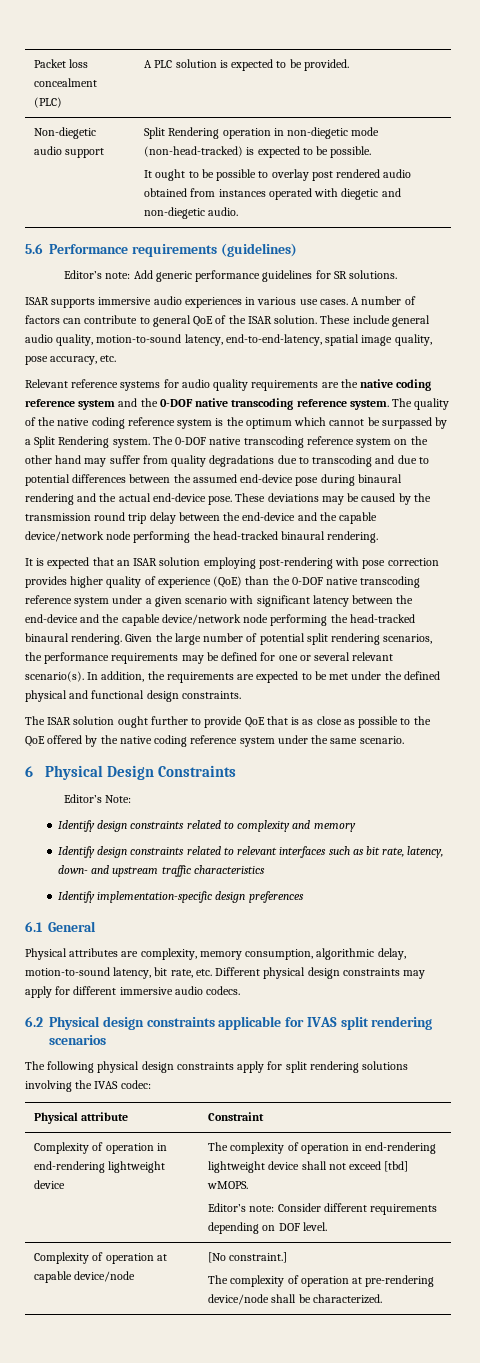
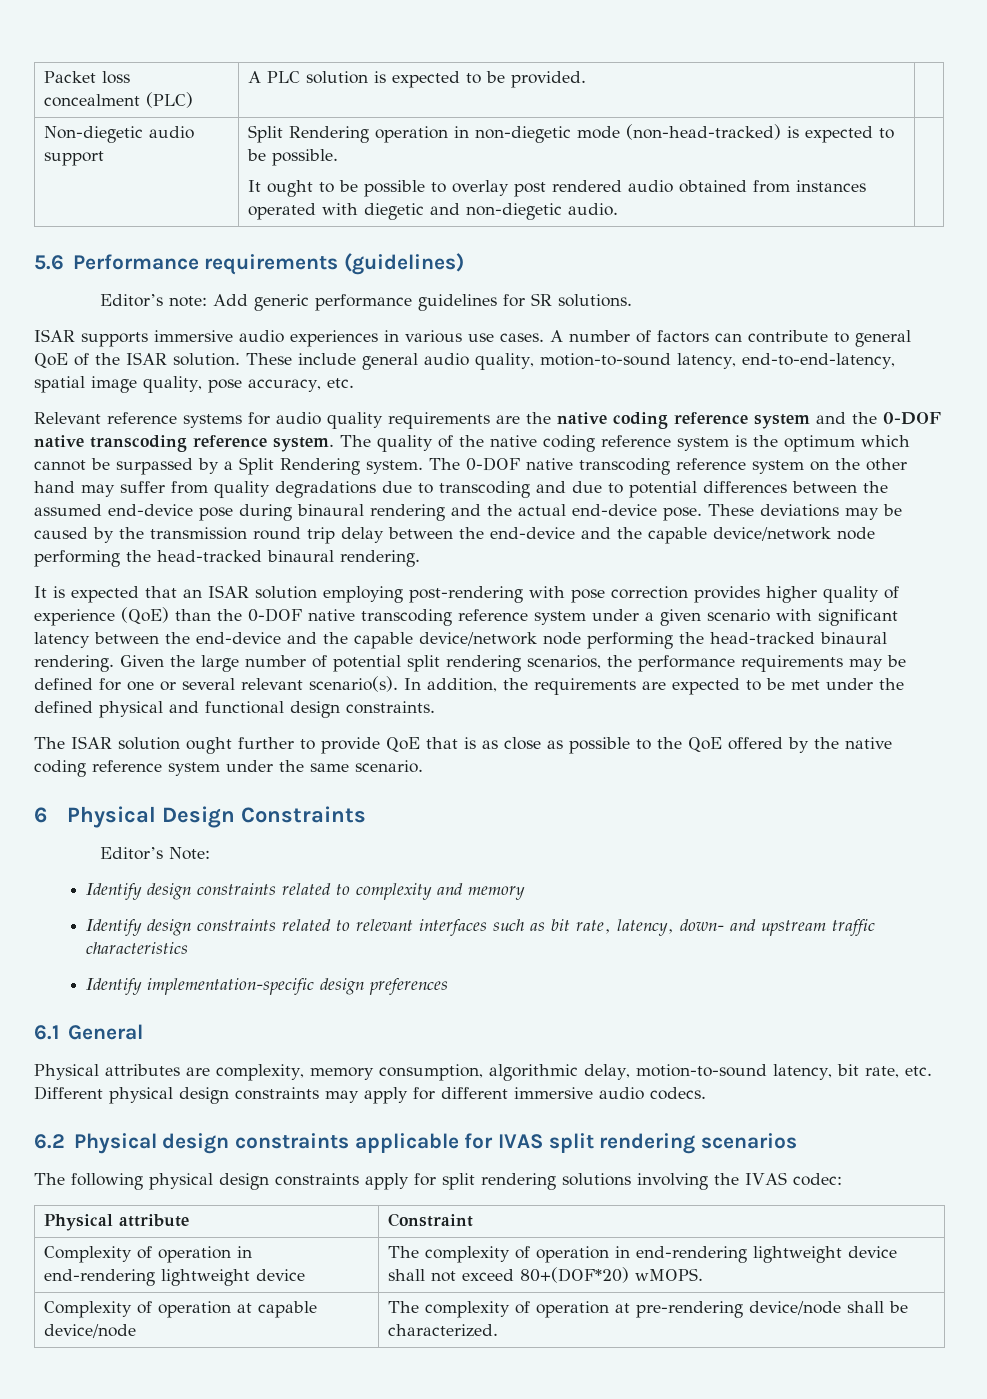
- Complexity of operation in end-rendering lightweight device | The complexity of operation in end-rendering lightweight device shall not exceed [tbd] wMOPS.
- Editor’s note: Consider different requirements depending on DOF level.
+ Complexity of operation in end-rendering lightweight device | The complexity of operation in end-rendering lightweight device shall not exceed 80+(DOF*20) wMOPS.
- Complexity of operation at capable device/node | [No constraint.]
- The complexity of operation at pre-rendering device/node shall be characterized.
+ Complexity of operation at capable device/node | The complexity of operation at pre-rendering device/node shall be characterized.

